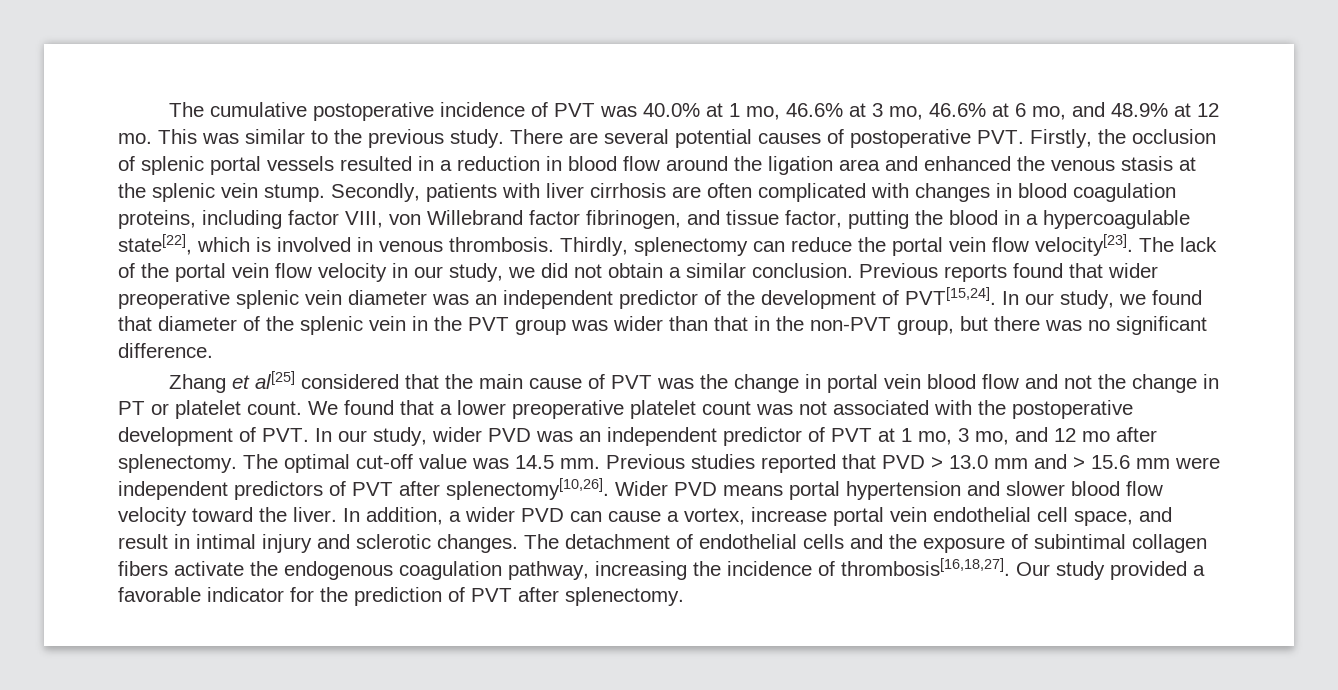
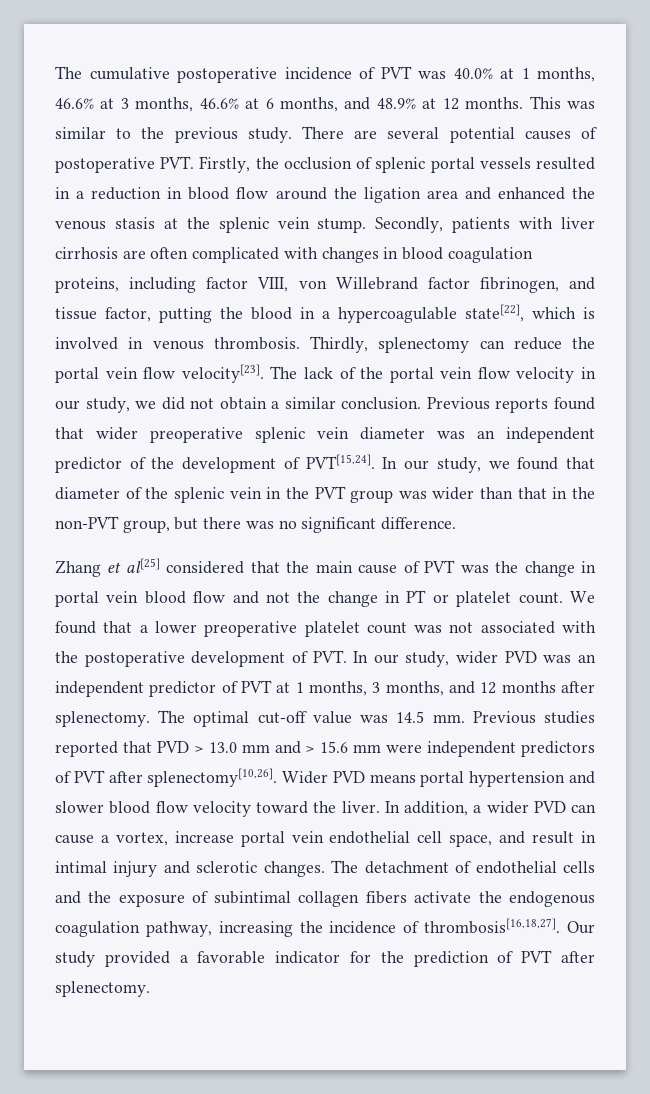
- The cumulative postoperative incidence of PVT was 40.0% at 1 mo, 46.6% at 3 mo, 46.6% at 6 mo, and 48.9% at 12 mo.
+ The cumulative postoperative incidence of PVT was 40.0% at 1 months, 46.6% at 3 months, 46.6% at 6 months, and 48.9% at 12 months.
- We found that a lower preoperative platelet count was not associated with the postoperative development of PVT. In our study, wider PVD was an independent predictor of PVT at 1 mo, 3 mo, and 12 mo after splenectomy.
+ We found that a lower preoperative platelet count was not associated with the postoperative development of PVT. In our study, wider PVD was an independent predictor of PVT at 1 months, 3 months, and 12 months after splenectomy.

